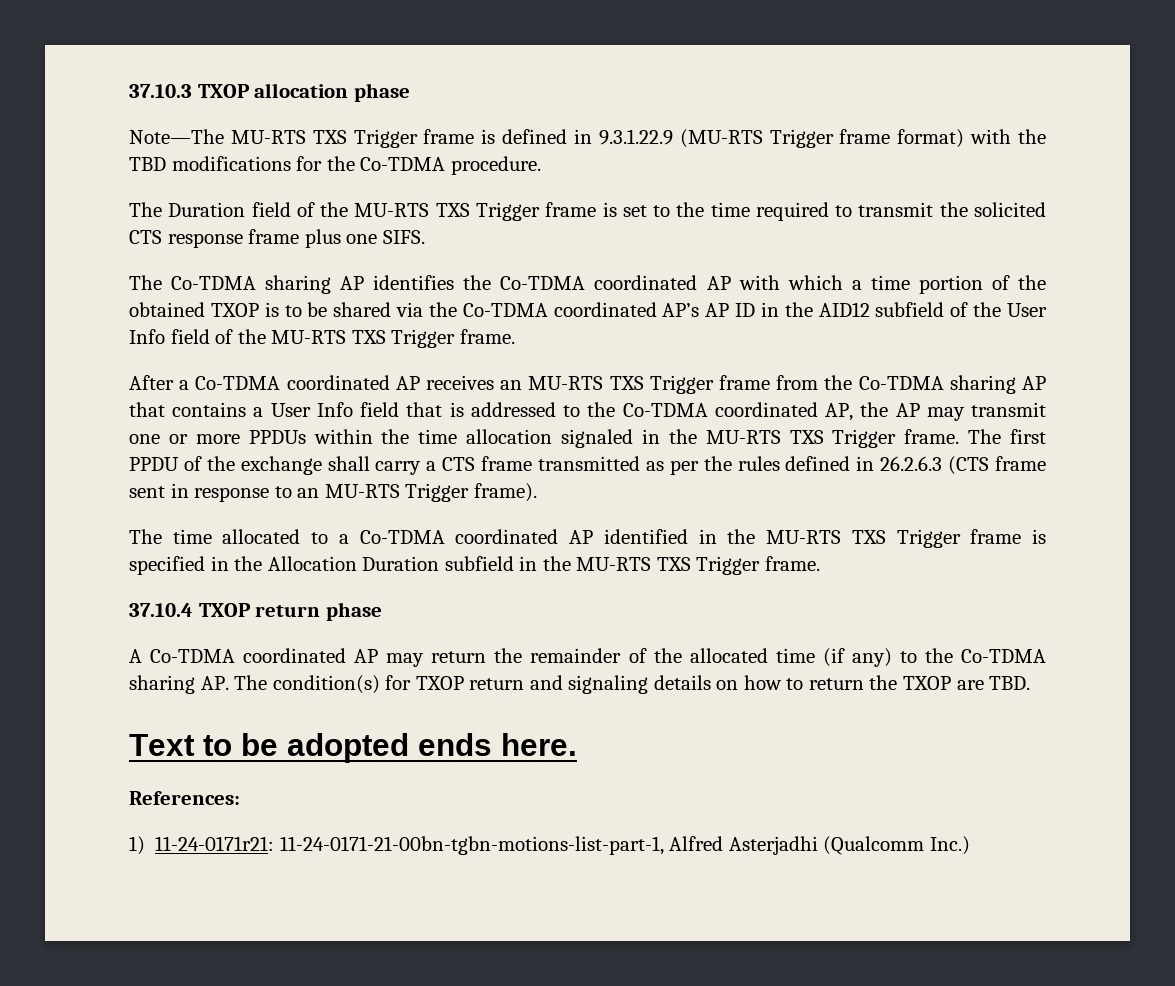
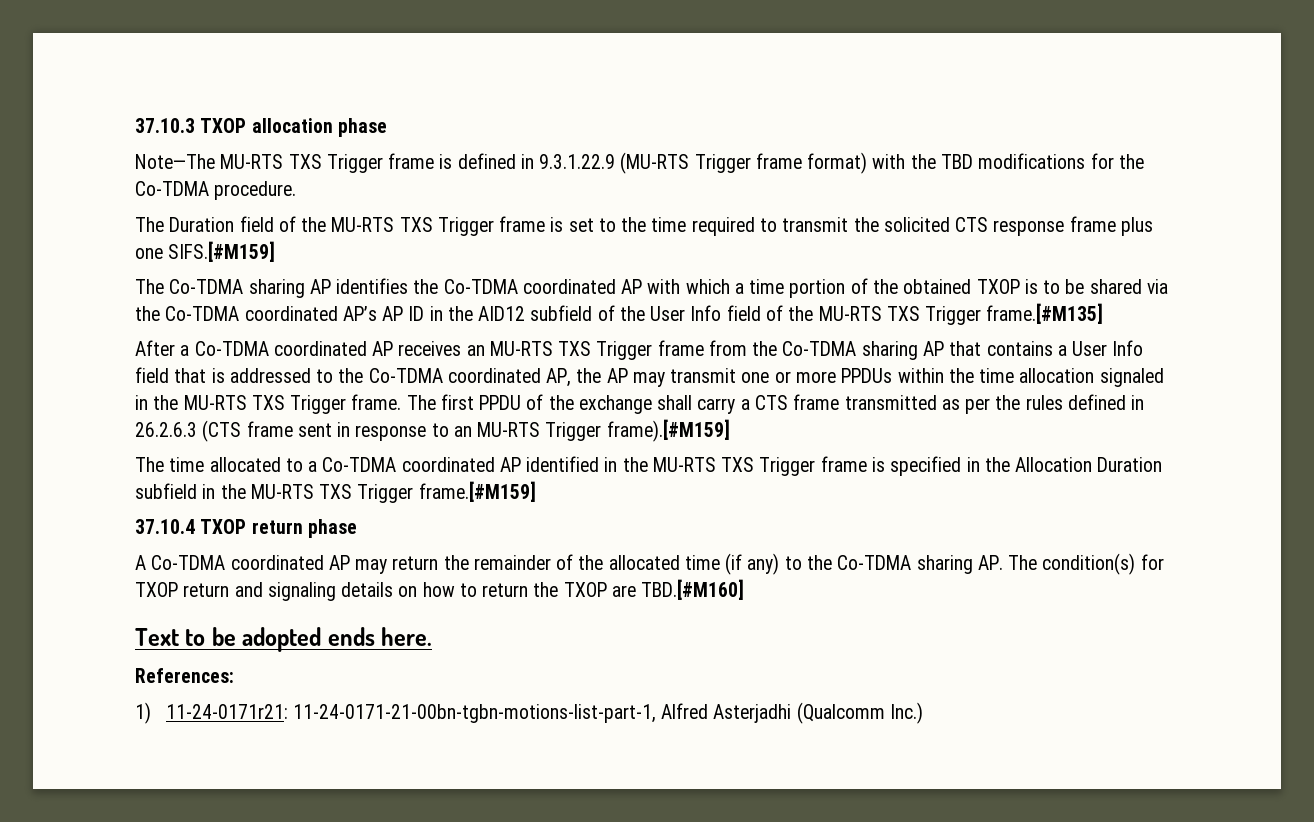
- The Duration field of the MU-RTS TXS Trigger frame is set to the time required to transmit the solicited CTS response frame plus one SIFS.
+ The Duration field of the MU-RTS TXS Trigger frame is set to the time required to transmit the solicited CTS response frame plus one SIFS.[#M159]
- The Co-TDMA sharing AP identifies the Co-TDMA coordinated AP with which a time portion of the obtained TXOP is to be shared via the Co-TDMA coordinated AP’s AP ID in the AID12 subfield of the User Info field of the MU-RTS TXS Trigger frame.
+ The Co-TDMA sharing AP identifies the Co-TDMA coordinated AP with which a time portion of the obtained TXOP is to be shared via the Co-TDMA coordinated AP’s AP ID in the AID12 subfield of the User Info field of the MU-RTS TXS Trigger frame.[#M135]
- The first PPDU of the exchange shall carry a CTS frame transmitted as per the rules defined in 26.2.6.3 (CTS frame sent in response to an MU-RTS Trigger frame).
+ The first PPDU of the exchange shall carry a CTS frame transmitted as per the rules defined in 26.2.6.3 (CTS frame sent in response to an MU-RTS Trigger frame).[#M159]
- The time allocated to a Co-TDMA coordinated AP identified in the MU-RTS TXS Trigger frame is specified in the Allocation Duration subfield in the MU-RTS TXS Trigger frame.
+ The time allocated to a Co-TDMA coordinated AP identified in the MU-RTS TXS Trigger frame is specified in the Allocation Duration subfield in the MU-RTS TXS Trigger frame.[#M159]
- A Co-TDMA coordinated AP may return the remainder of the allocated time (if any) to the Co-TDMA sharing AP. The condition(s) for TXOP return and signaling details on how to return the TXOP are TBD.
+ A Co-TDMA coordinated AP may return the remainder of the allocated time (if any) to the Co-TDMA sharing AP. The condition(s) for TXOP return and signaling details on how to return the TXOP are TBD.[#M160]

